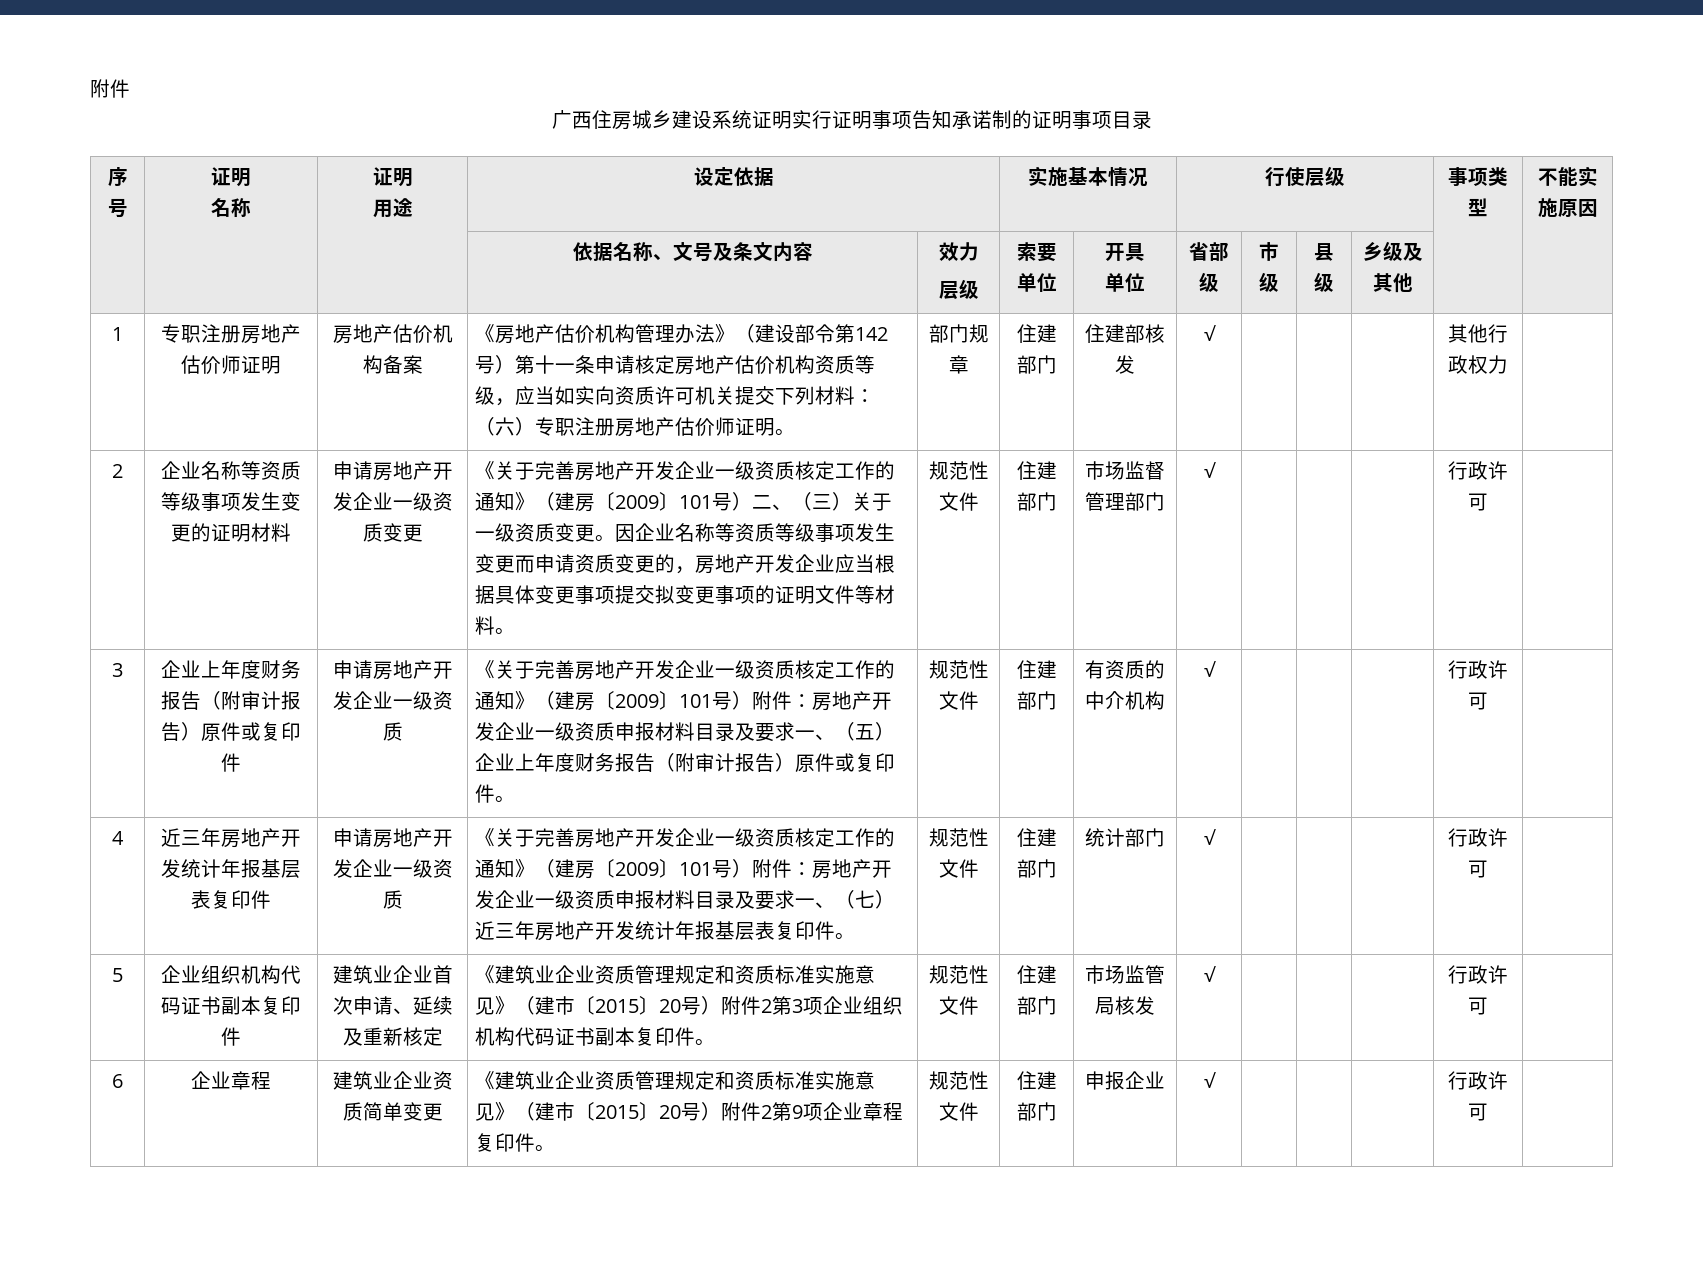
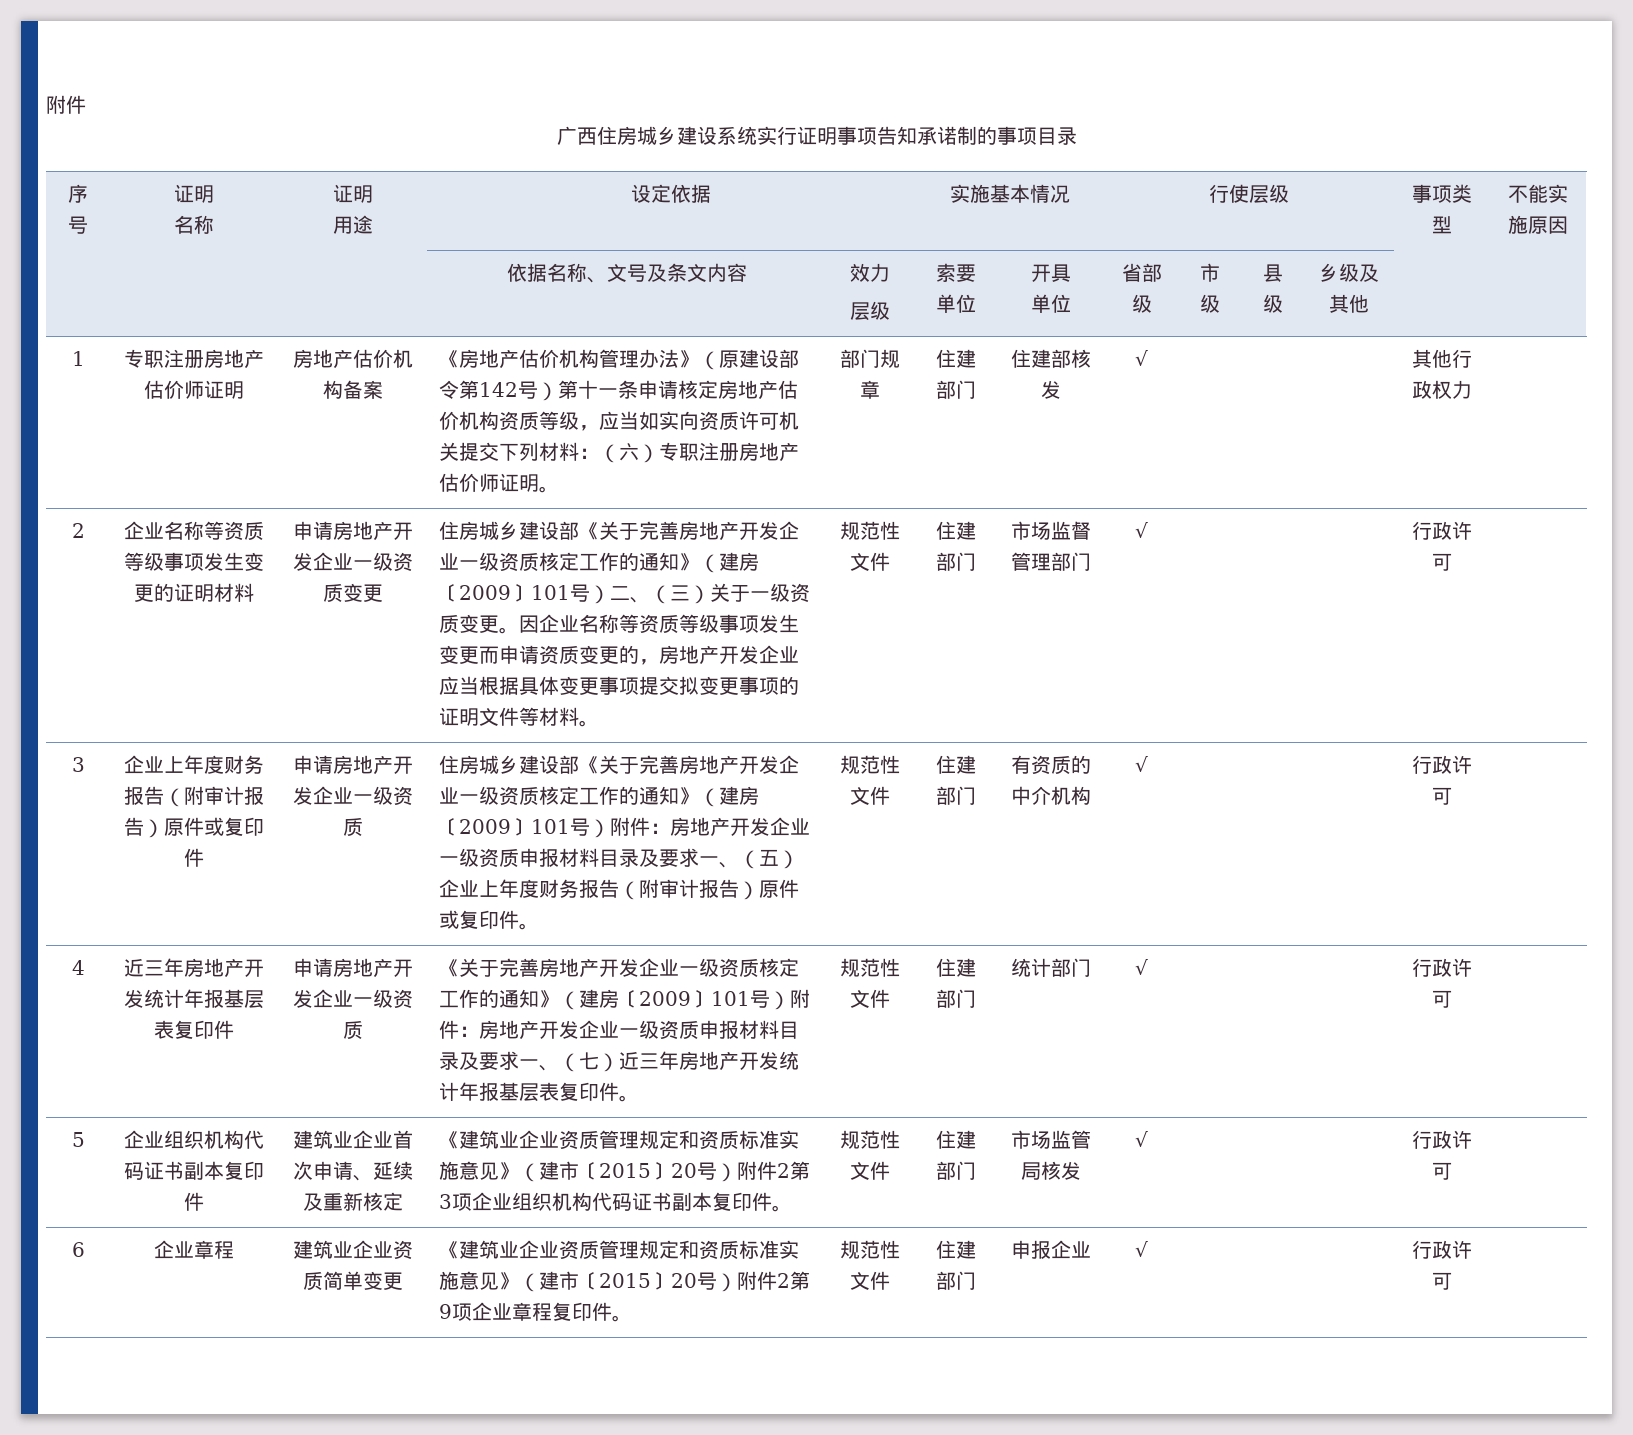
- 广西住房城乡建设系统证明实行证明事项告知承诺制的证明事项目录
+ 广西住房城乡建设系统实行证明事项告知承诺制的事项目录
- 《房地产估价机构管理办法》（建设部令第142号）第十一条申请核定房地产估价机构资质等级，应当如实向资质许可机关提交下列材料：（六）专职注册房地产估价师证明。
+ 《房地产估价机构管理办法》（原建设部令第142号）第十一条申请核定房地产估价机构资质等级，应当如实向资质许可机关提交下列材料：（六）专职注册房地产估价师证明。
- 《关于完善房地产开发企业一级资质核定工作的通知》（建房〔2009〕101号）二、（三）关于一级资质变更。
+ 住房城乡建设部《关于完善房地产开发企业一级资质核定工作的通知》（建房〔2009〕101号）二、（三）关于一级资质变更。
- 《关于完善房地产开发企业一级资质核定工作的通知》（建房〔2009〕101号）附件：房地产开发企业一级资质申报材料目录及要求一、（五）企业上年度财务报告（附审计报告）原件或复印件。
+ 住房城乡建设部《关于完善房地产开发企业一级资质核定工作的通知》（建房〔2009〕101号）附件：房地产开发企业一级资质申报材料目录及要求一、（五）企业上年度财务报告（附审计报告）原件或复印件。

